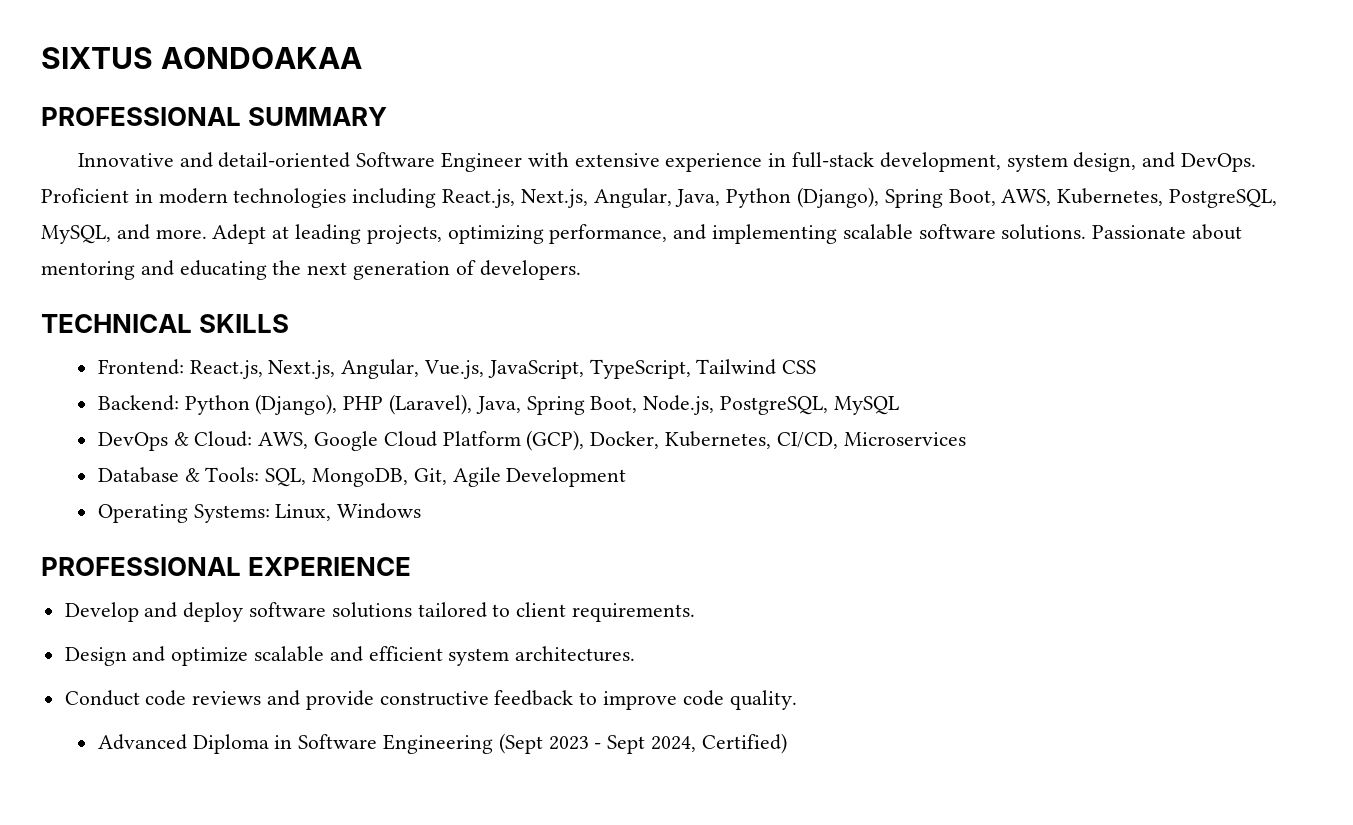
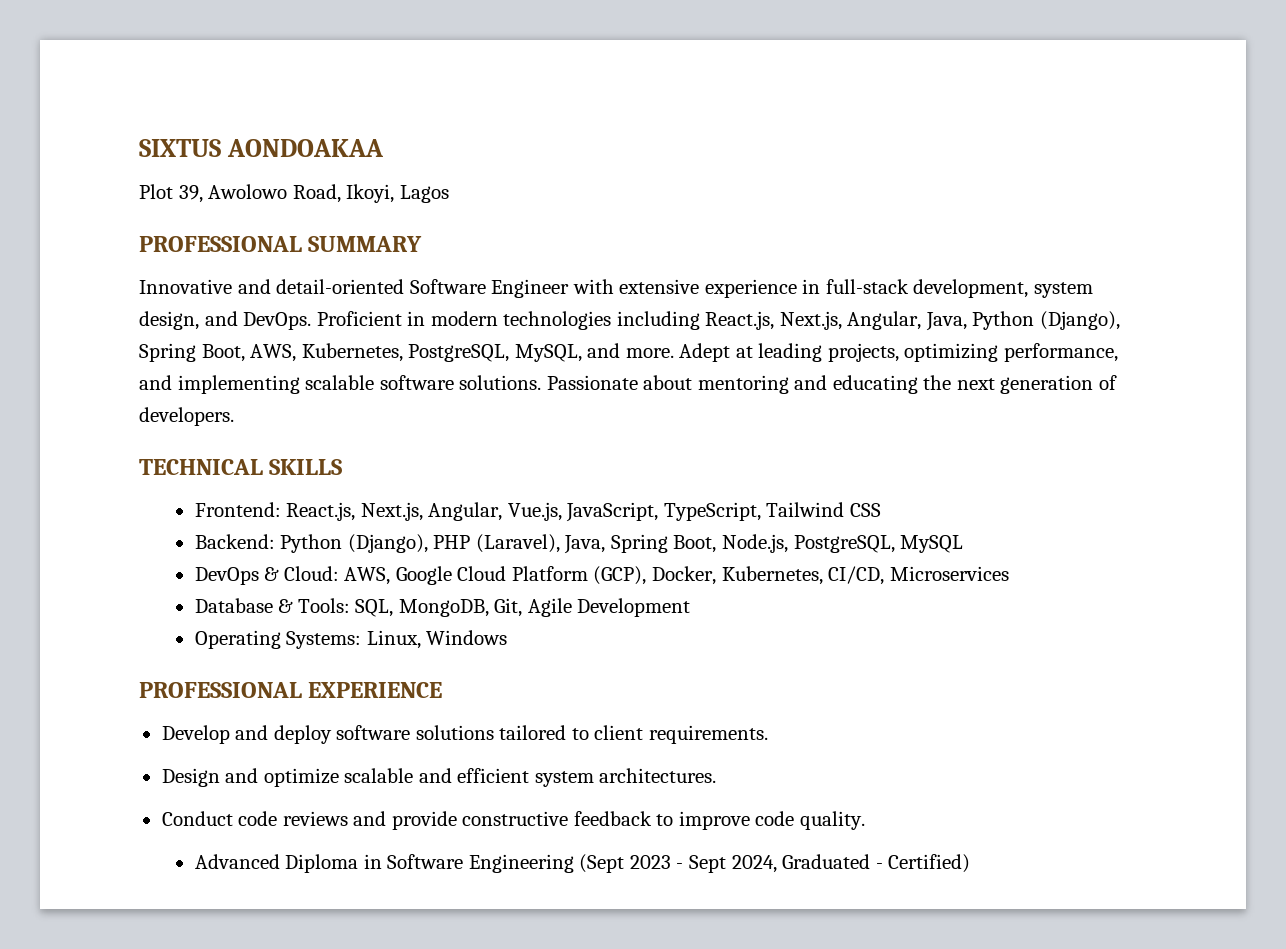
+ Plot 39, Awolowo Road, Ikoyi, Lagos
- Advanced Diploma in Software Engineering (Sept 2023 - Sept 2024, Certified)
+ Advanced Diploma in Software Engineering (Sept 2023 - Sept 2024, Graduated - Certified)

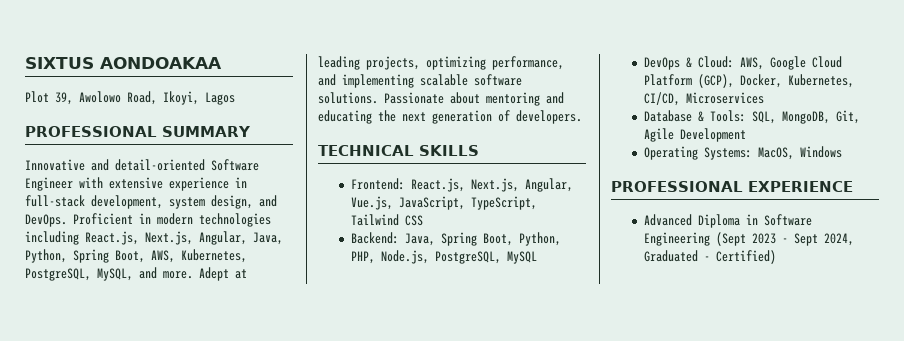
- Proficient in modern technologies including React.js, Next.js, Angular, Java, Python (Django), Spring Boot, AWS, Kubernetes, PostgreSQL, MySQL, and more.
+ Proficient in modern technologies including React.js, Next.js, Angular, Java, Python, Spring Boot, AWS, Kubernetes, PostgreSQL, MySQL, and more.
- Backend: Python (Django), PHP (Laravel), Java, Spring Boot, Node.js, PostgreSQL, MySQL
+ Backend: Java, Spring Boot, Python, PHP, Node.js, PostgreSQL, MySQL
- Operating Systems: Linux, Windows
+ Operating Systems: MacOS, Windows
- Develop and deploy software solutions tailored to client requirements.
- Design and optimize scalable and efficient system architectures.
- Conduct code reviews and provide constructive feedback to improve code quality.

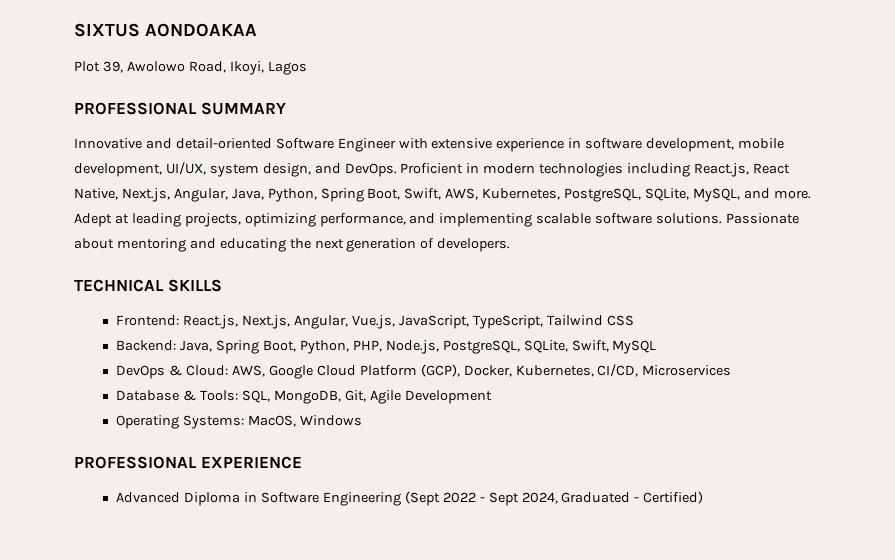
- Innovative and detail-oriented Software Engineer with extensive experience in full-stack development, system design, and DevOps.
+ Innovative and detail-oriented Software Engineer with extensive experience in software development, mobile development, UI/UX, system design, and DevOps.
- Proficient in modern technologies including React.js, Next.js, Angular, Java, Python, Spring Boot, AWS, Kubernetes, PostgreSQL, MySQL, and more.
+ Proficient in modern technologies including React.js, React Native, Next.js, Angular, Java, Python, Spring Boot, Swift, AWS, Kubernetes, PostgreSQL, SQLite, MySQL, and more.
- Backend: Java, Spring Boot, Python, PHP, Node.js, PostgreSQL, MySQL
+ Backend: Java, Spring Boot, Python, PHP, Node.js, PostgreSQL, SQLite, Swift, MySQL
- Advanced Diploma in Software Engineering (Sept 2023 - Sept 2024, Graduated - Certified)
+ Advanced Diploma in Software Engineering (Sept 2022 - Sept 2024, Graduated - Certified)

